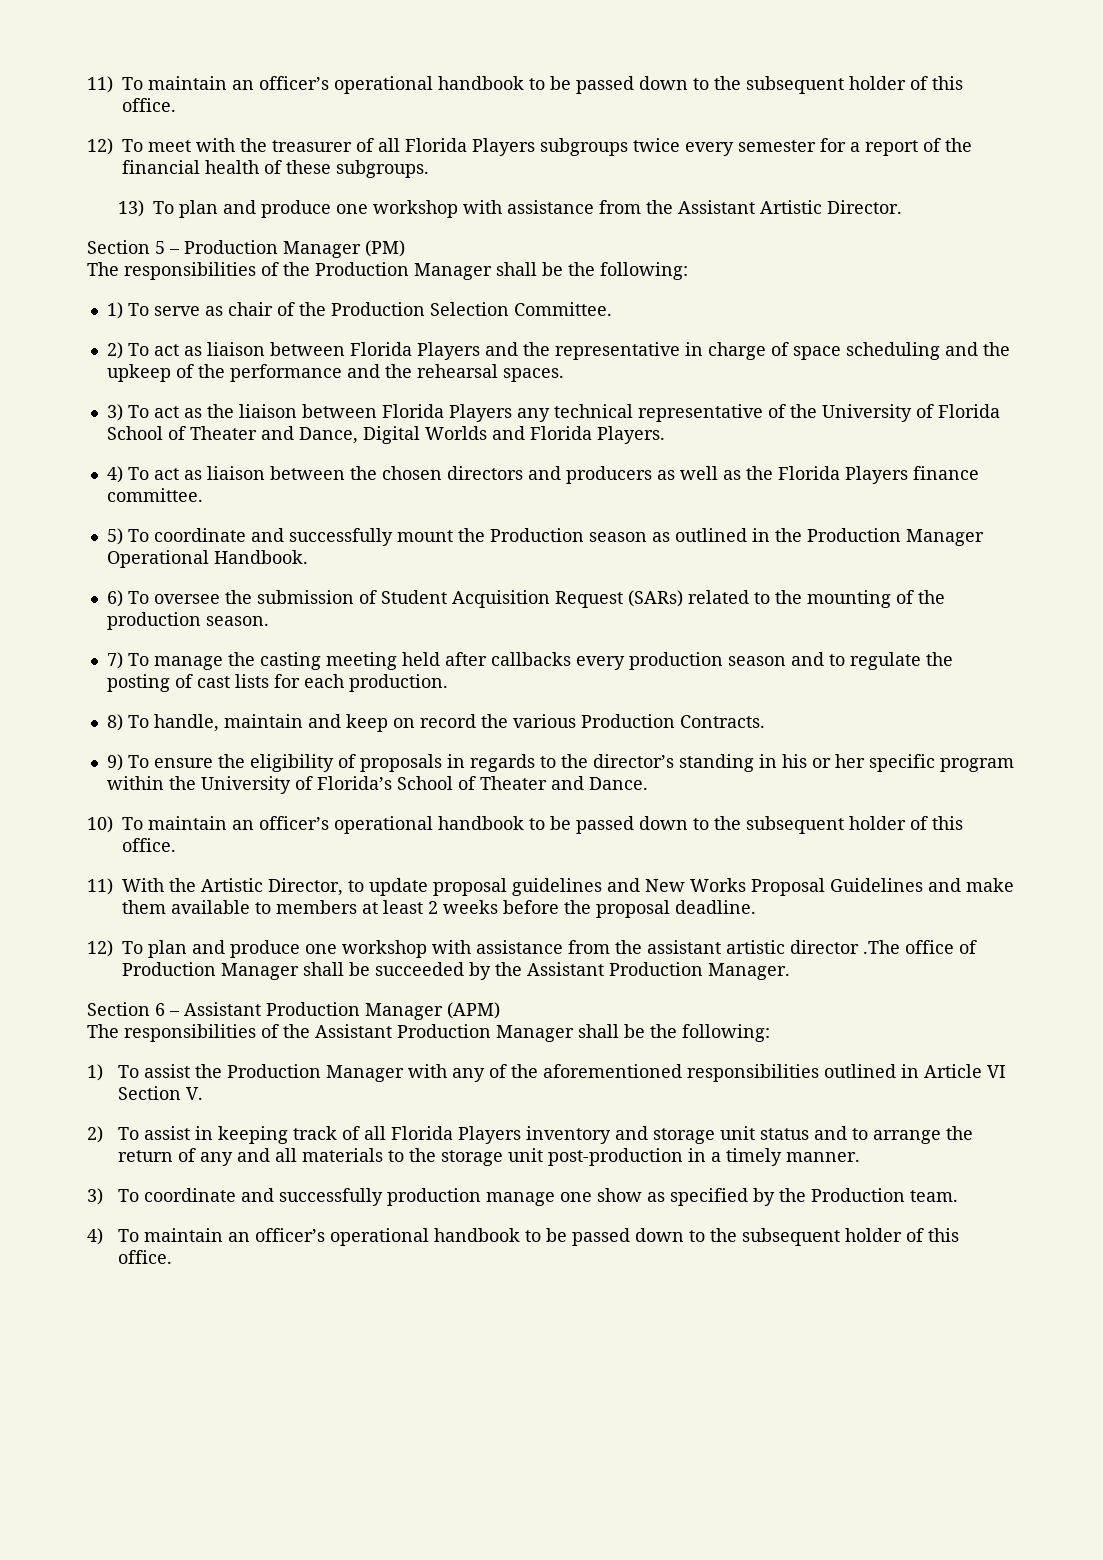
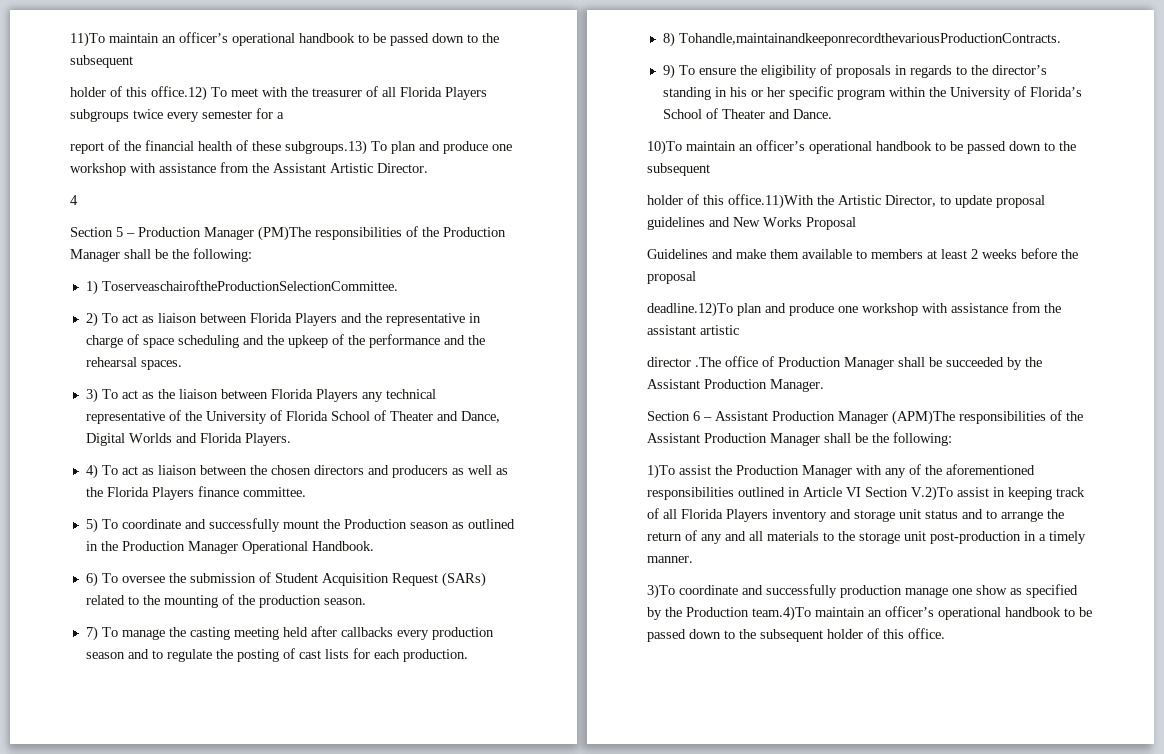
- 11) To maintain an officer’s operational handbook to be passed down to the subsequent holder of this office.
- 12) To meet with the treasurer of all Florida Players subgroups twice every semester for a report of the financial health of these subgroups.
- 13) To plan and produce one workshop with assistance from the Assistant Artistic Director.
+ 11)To maintain an officer’s operational handbook to be passed down to the subsequent
+ holder of this office.12) To meet with the treasurer of all Florida Players subgroups twice every semester for a
+ report of the financial health of these subgroups.13) To plan and produce one workshop with assistance from the Assistant Artistic Director.
+ 4
- Section 5 – Production Manager (PM)
- The responsibilities of the Production Manager shall be the following:
+ Section 5 – Production Manager (PM)The responsibilities of the Production Manager shall be the following:
- 1) To serve as chair of the Production Selection Committee.
+ 1) ToserveaschairoftheProductionSelectionCommittee.
- 8) To handle, maintain and keep on record the various Production Contracts.
+ 8) Tohandle,maintainandkeeponrecordthevariousProductionContracts.
- 10) To maintain an officer’s operational handbook to be passed down to the subsequent holder of this office.
- 11) With the Artistic Director, to update proposal guidelines and New Works Proposal Guidelines and make them available to members at least 2 weeks before the proposal deadline.
- 12) To plan and produce one workshop with assistance from the assistant artistic director .The office of Production Manager shall be succeeded by the Assistant Production Manager.
+ 10)To maintain an officer’s operational handbook to be passed down to the subsequent
+ holder of this office.11)With the Artistic Director, to update proposal guidelines and New Works Proposal
+ Guidelines and make them available to members at least 2 weeks before the proposal
+ deadline.12)To plan and produce one workshop with assistance from the assistant artistic
+ director .The office of Production Manager shall be succeeded by the Assistant Production Manager.
- Section 6 – Assistant Production Manager (APM)
- The responsibilities of the Assistant Production Manager shall be the following:
+ Section 6 – Assistant Production Manager (APM)The responsibilities of the Assistant Production Manager shall be the following:
- 1) To assist the Production Manager with any of the aforementioned responsibilities outlined in Article VI Section V.
- 2) To assist in keeping track of all Florida Players inventory and storage unit status and to arrange the return of any and all materials to the storage unit post-production in a timely manner.
+ 1)To assist the Production Manager with any of the aforementioned responsibilities outlined in Article VI Section V.2)To assist in keeping track of all Florida Players inventory and storage unit status and to arrange the return of any and all materials to the storage unit post-production in a timely manner.
- 3) To coordinate and successfully production manage one show as specified by the Production team.
- 4) To maintain an officer’s operational handbook to be passed down to the subsequent holder of this office.
+ 3)To coordinate and successfully production manage one show as specified by the Production team.4)To maintain an officer’s operational handbook to be passed down to the subsequent holder of this office.

